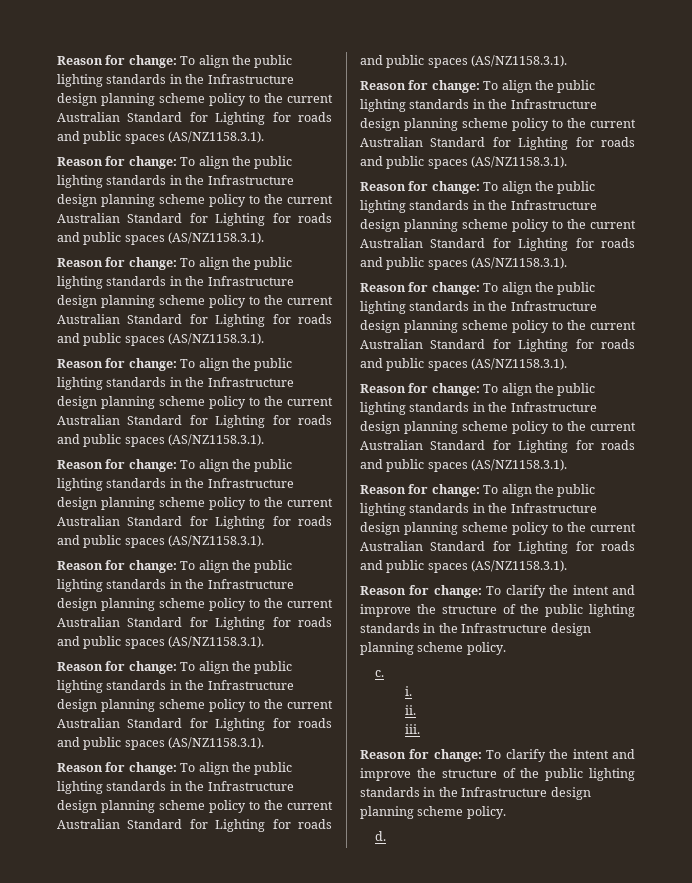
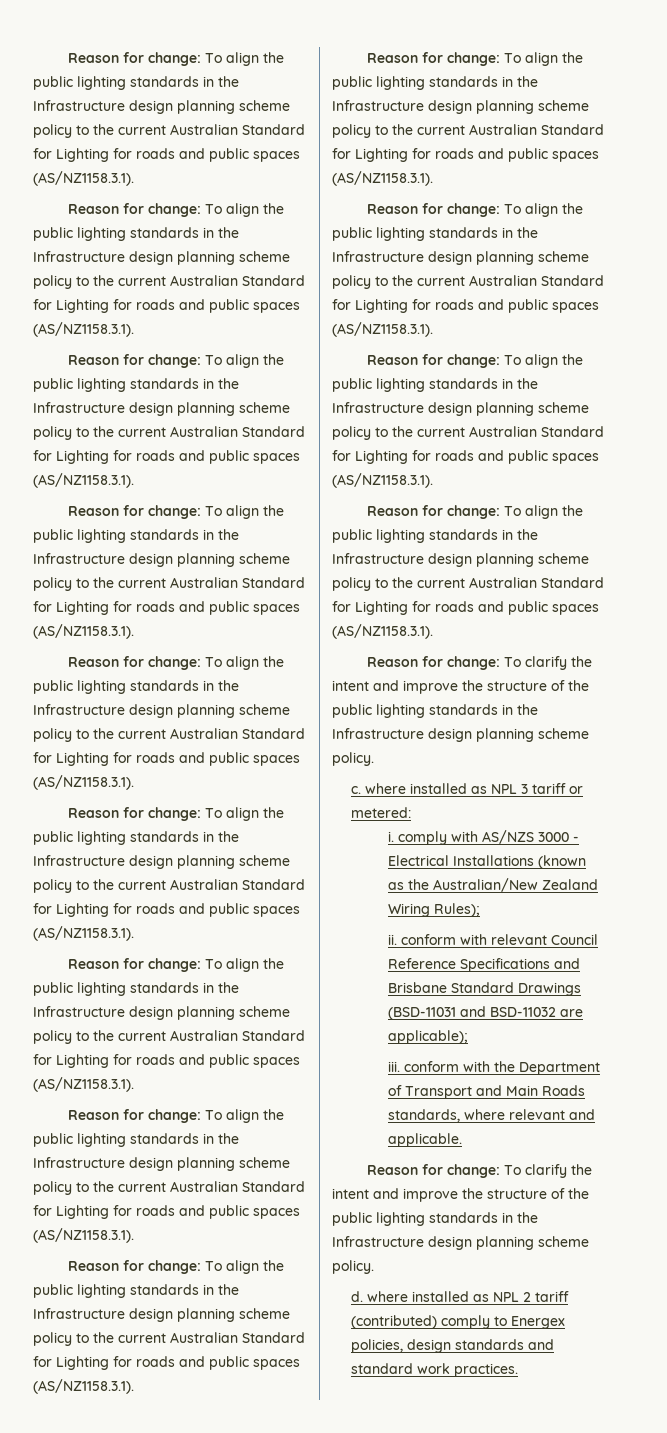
- c.
- i.
- ii.
- iii.
+ c. where installed as NPL 3 tariff or metered:
+ i. comply with AS/NZS 3000 - Electrical Installations (known as the Australian/New Zealand Wiring Rules);
+ ii. conform with relevant Council Reference Specifications and Brisbane Standard Drawings (BSD-11031 and BSD-11032 are applicable);
+ iii. conform with the Department of Transport and Main Roads standards, where relevant and applicable.
- d.
+ d. where installed as NPL 2 tariff (contributed) comply to Energex policies, design standards and standard work practices.

